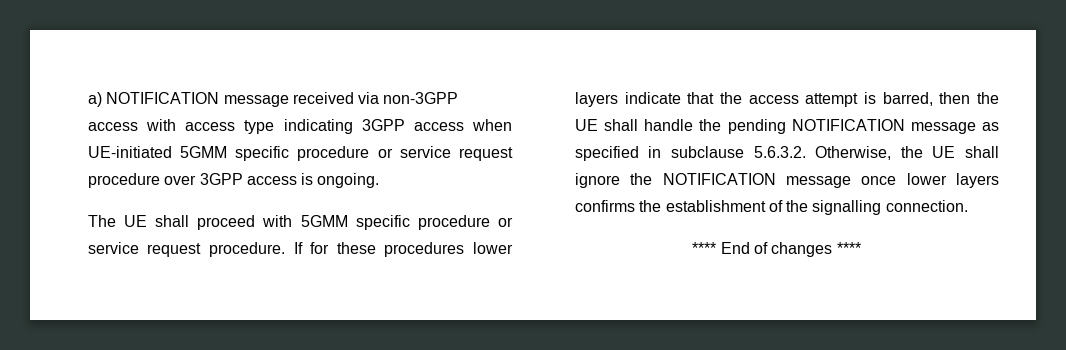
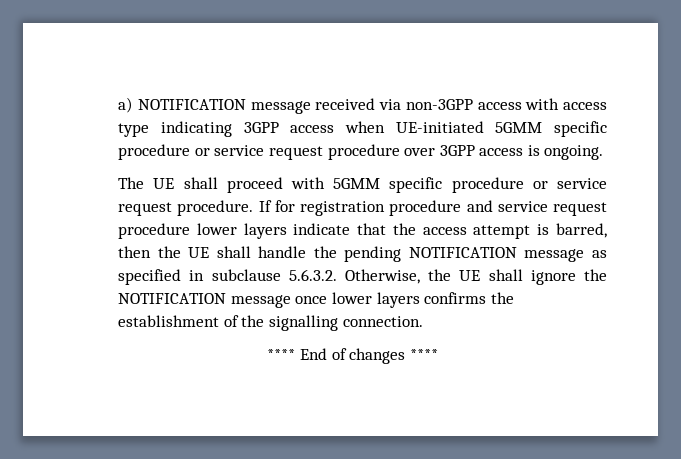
- If for these procedures lower layers indicate that the access attempt is barred, then the UE shall handle the pending NOTIFICATION message as specified in subclause 5.6.3.2. Otherwise, the UE shall ignore the NOTIFICATION message once lower layers confirms the establishment of the signalling connection.
+ If for registration procedure and service request procedure lower layers indicate that the access attempt is barred, then the UE shall handle the pending NOTIFICATION message as specified in subclause 5.6.3.2. Otherwise, the UE shall ignore the NOTIFICATION message once lower layers confirms the establishment of the signalling connection.

